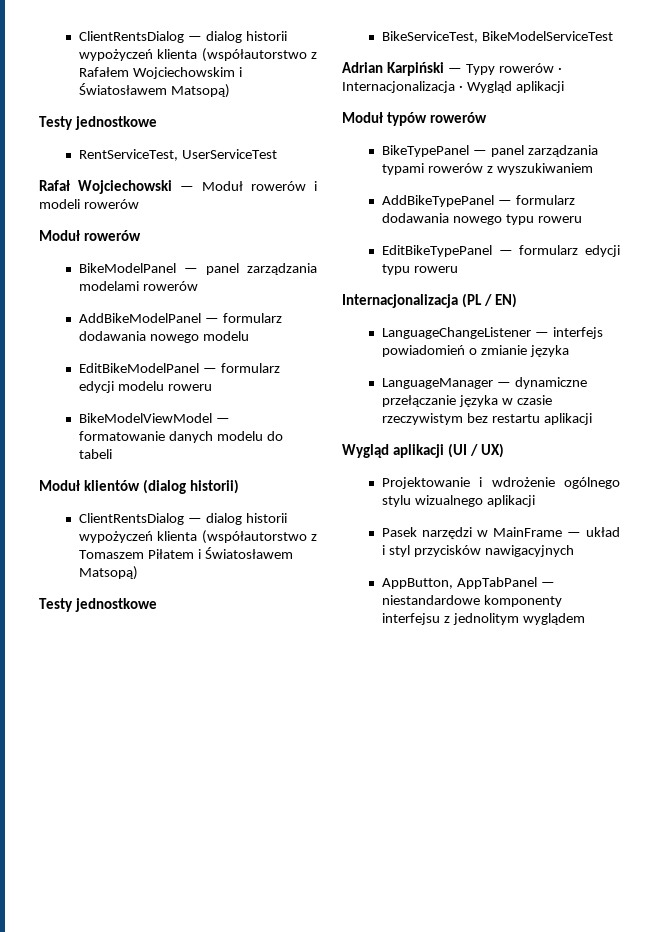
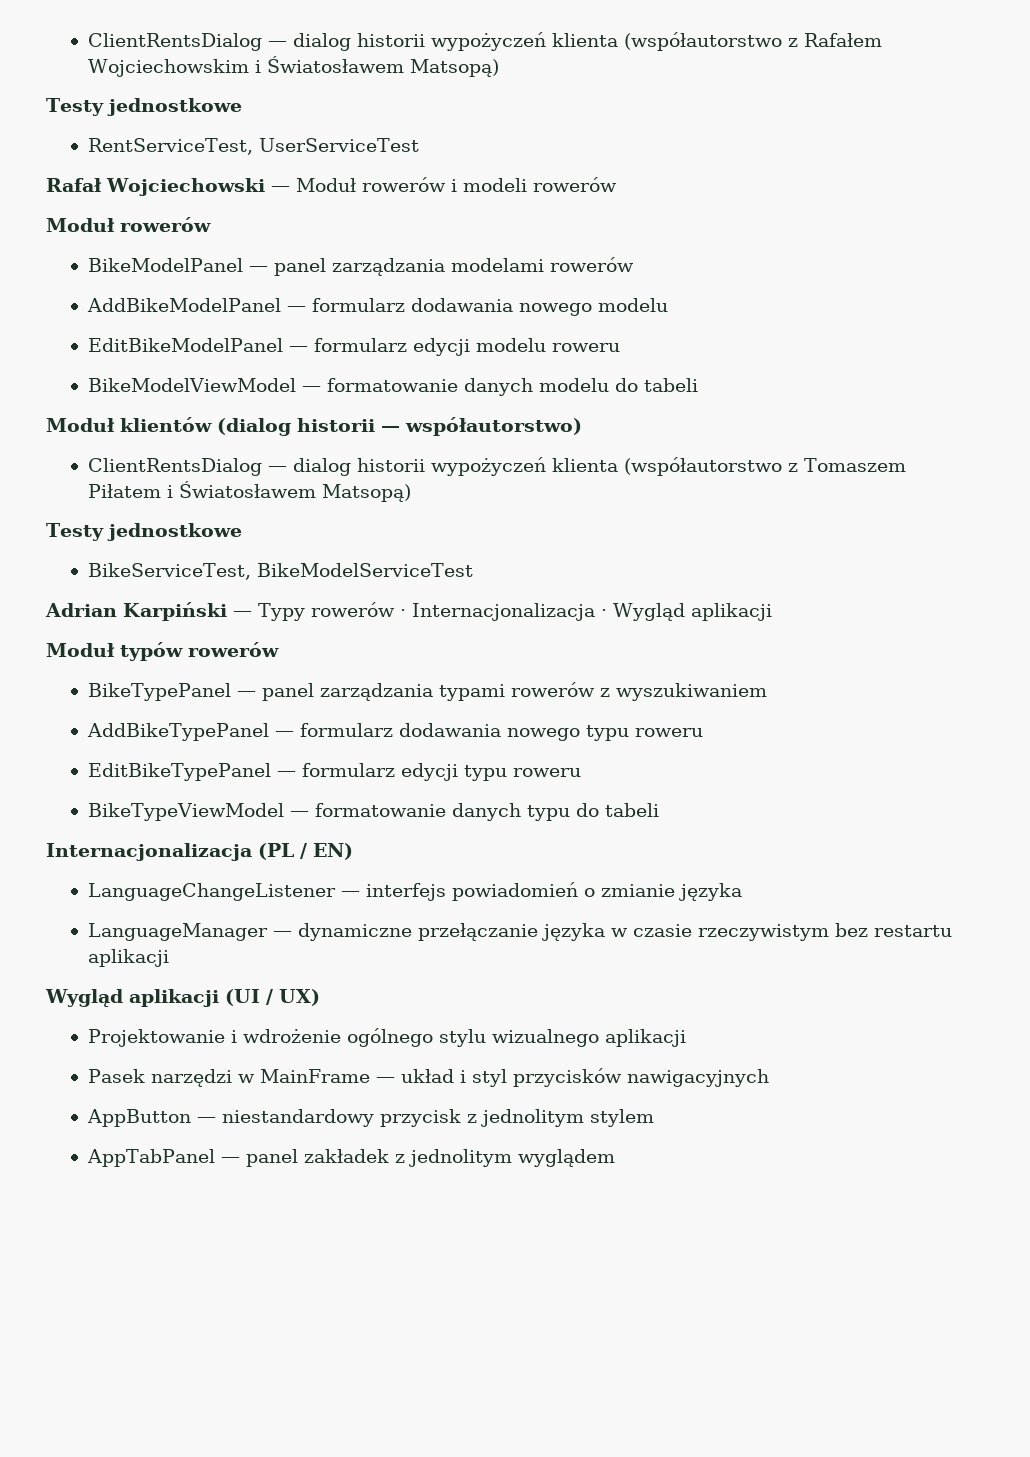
- Moduł klientów (dialog historii)
+ Moduł klientów (dialog historii — współautorstwo)
+ BikeTypeViewModel — formatowanie danych typu do tabeli
- AppButton, AppTabPanel — niestandardowe komponenty interfejsu z jednolitym wyglądem
+ AppButton — niestandardowy przycisk z jednolitym stylem
+ AppTabPanel — panel zakładek z jednolitym wyglądem

